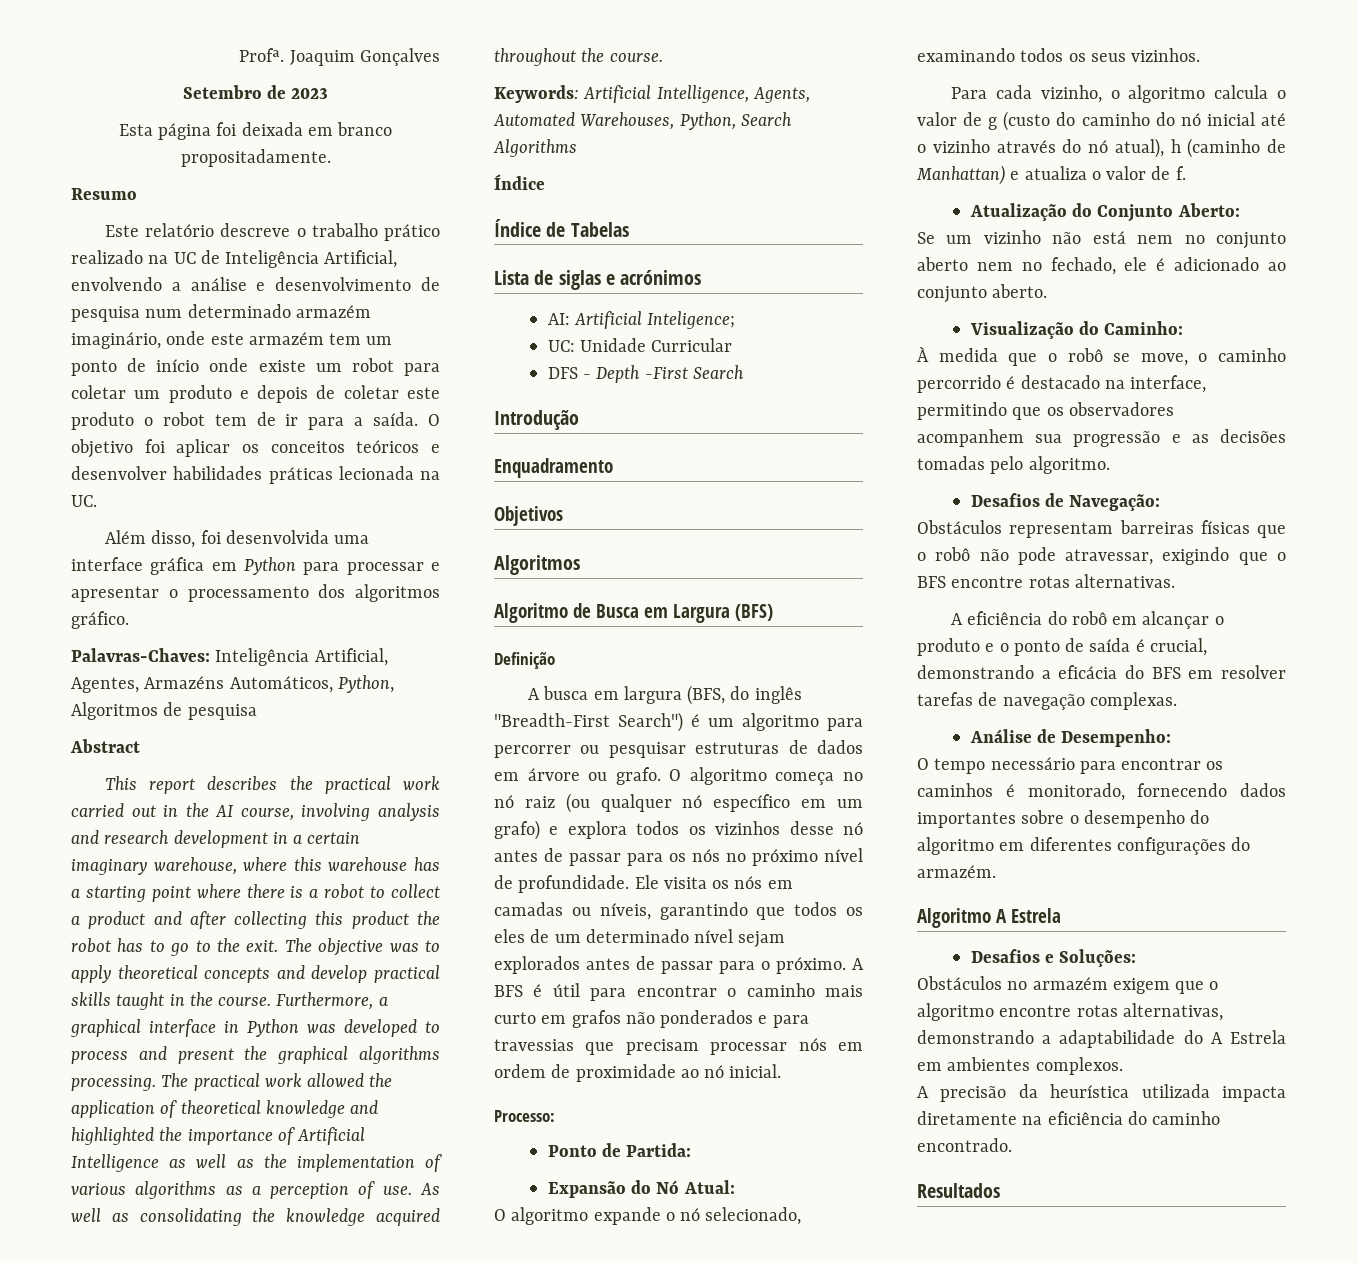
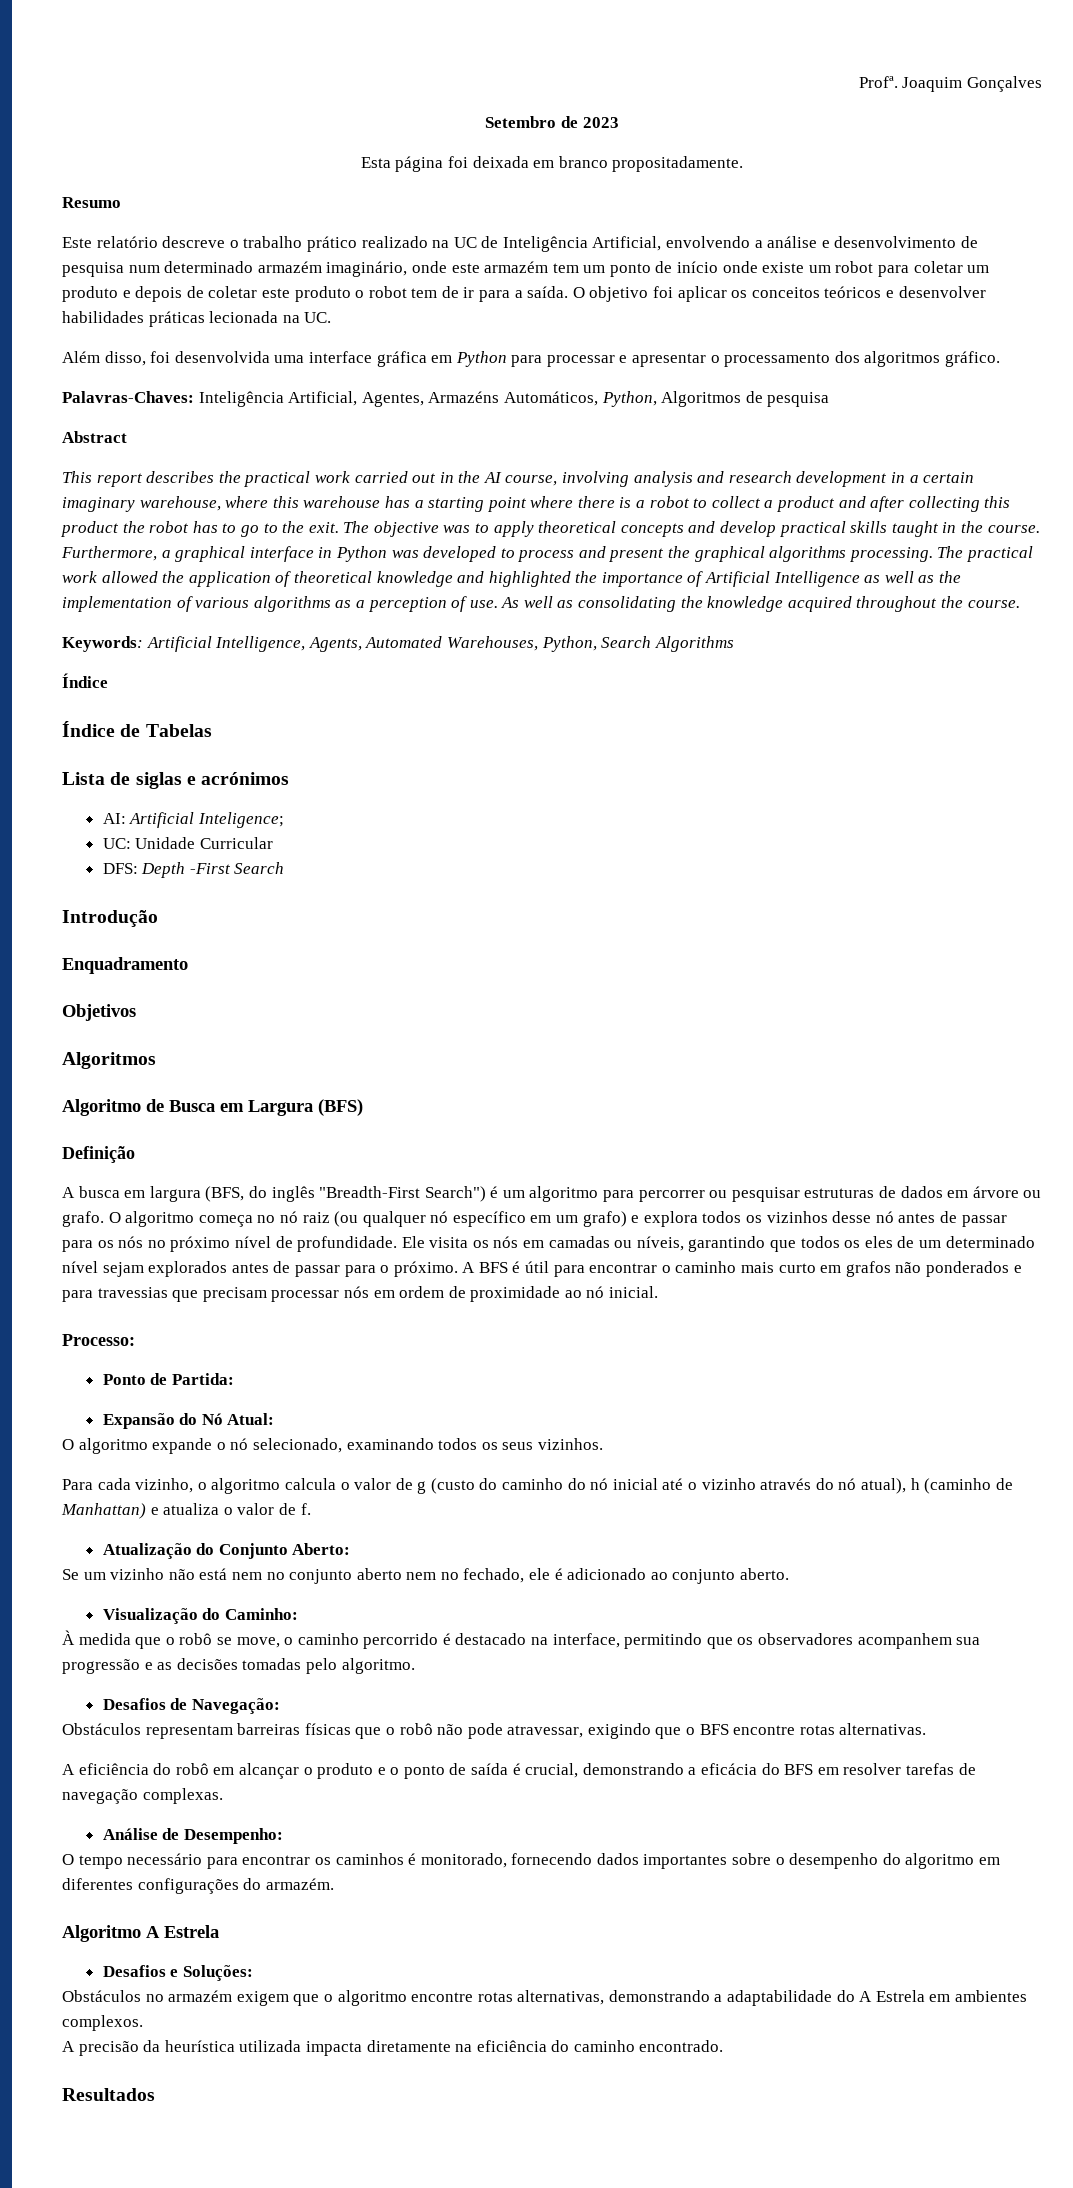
- DFS - Depth -First Search
+ DFS: Depth -First Search

